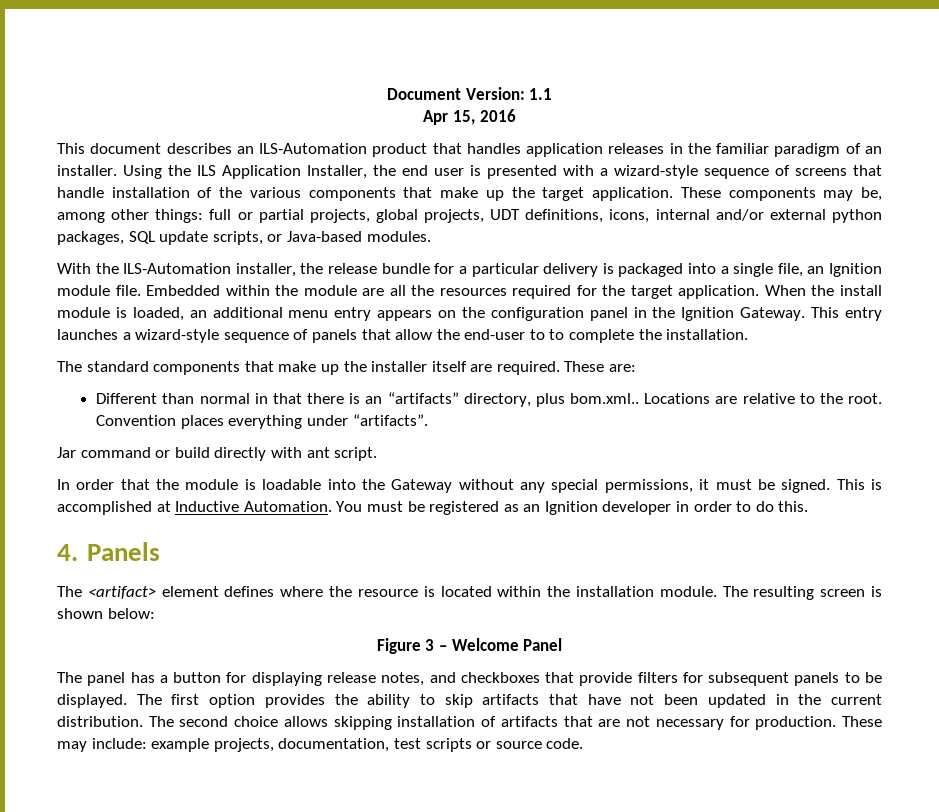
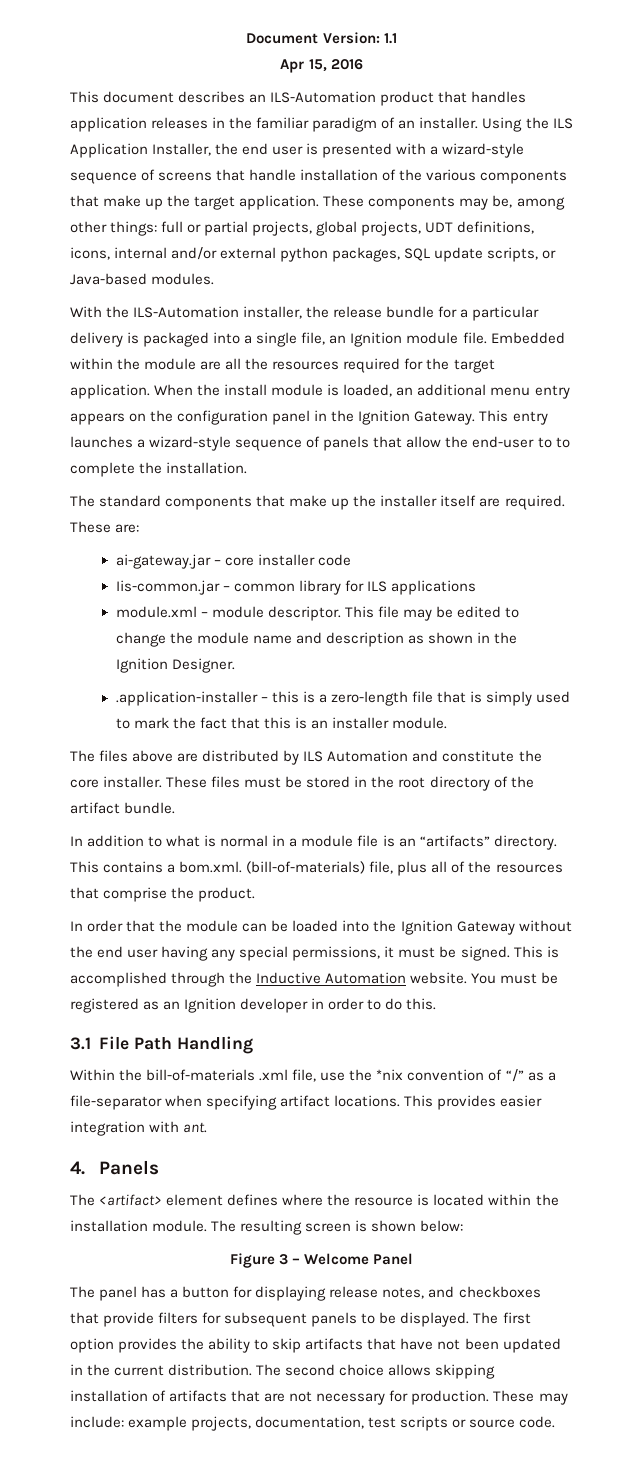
- Different than normal in that there is an “artifacts” directory, plus bom.xml.. Locations are relative to the root. Convention places everything under “artifacts”.
- Jar command or build directly with ant script.
+ ai-gateway.jar – core installer code
+ Iis-common.jar – common library for ILS applications
+ module.xml – module descriptor. This file may be edited to change the module name and description as shown in the Ignition Designer.
+ .application-installer – this is a zero-length file that is simply used to mark the fact that this is an installer module.
+ The files above are distributed by ILS Automation and constitute the core installer. These files must be stored in the root directory of the artifact bundle.
+ In addition to what is normal in a module file is an “artifacts” directory. This contains a bom.xml. (bill-of-materials) file, plus all of the resources that comprise the product.
- In order that the module is loadable into the Gateway without any special permissions, it must be signed.
+ In order that the module can be loaded into the Ignition Gateway without the end user having any special permissions, it must be signed.
- This is accomplished at Inductive Automation.
+ This is accomplished through the Inductive Automation website.
+ 3.1 File Path Handling
+ Within the bill-of-materials .xml file, use the *nix convention of “/” as a file-separator when specifying artifact locations. This provides easier integration with ant.

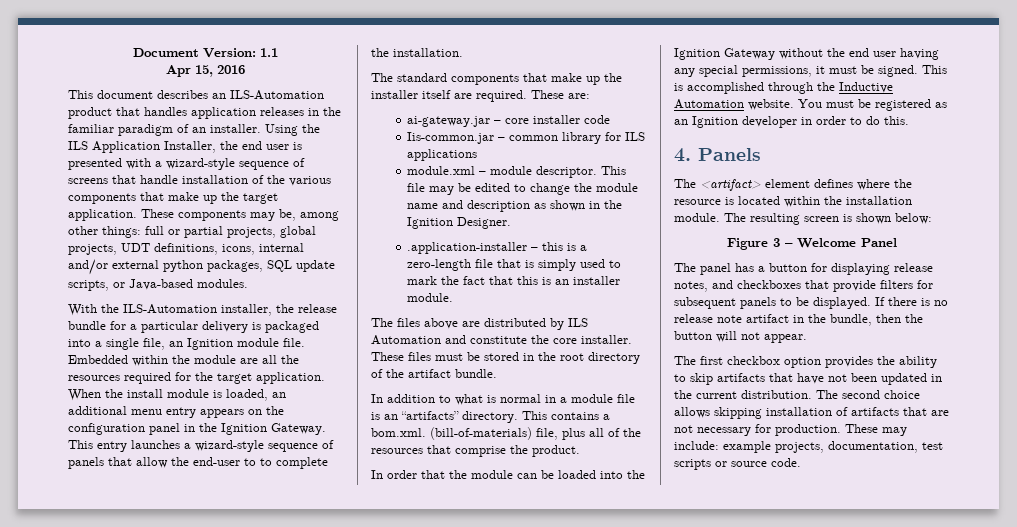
- 3.1 File Path Handling
- Within the bill-of-materials .xml file, use the *nix convention of “/” as a file-separator when specifying artifact locations. This provides easier integration with ant.
- The panel has a button for displaying release notes, and checkboxes that provide filters for subsequent panels to be displayed. The first option provides the ability to skip artifacts that have not been updated in the current distribution.
+ The panel has a button for displaying release notes, and checkboxes that provide filters for subsequent panels to be displayed. If there is no release note artifact in the bundle, then the button will not appear.
+ The first checkbox option provides the ability to skip artifacts that have not been updated in the current distribution.

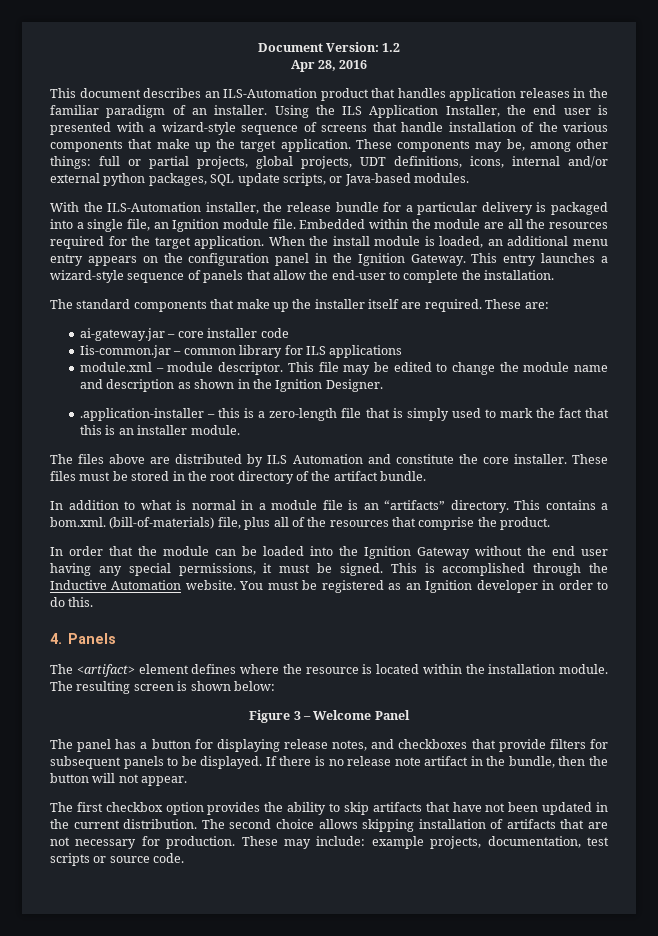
- Document Version: 1.1
+ Document Version: 1.2
- Apr 15, 2016
+ Apr 28, 2016
- This entry launches a wizard-style sequence of panels that allow the end-user to to complete the installation.
+ This entry launches a wizard-style sequence of panels that allow the end-user to complete the installation.

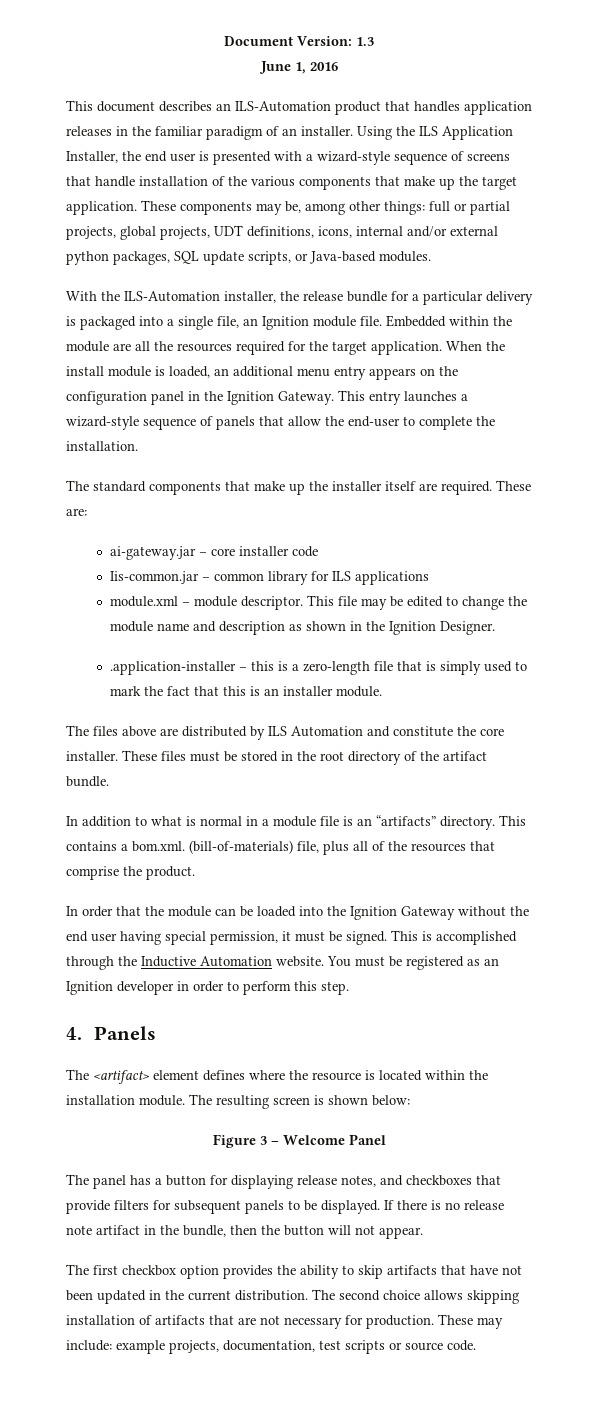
- Document Version: 1.2
- Apr 28, 2016
+ Document Version: 1.3
+ June 1, 2016
- In order that the module can be loaded into the Ignition Gateway without the end user having any special permissions, it must be signed.
+ In order that the module can be loaded into the Ignition Gateway without the end user having special permission, it must be signed.
- You must be registered as an Ignition developer in order to do this.
+ You must be registered as an Ignition developer in order to perform this step.

